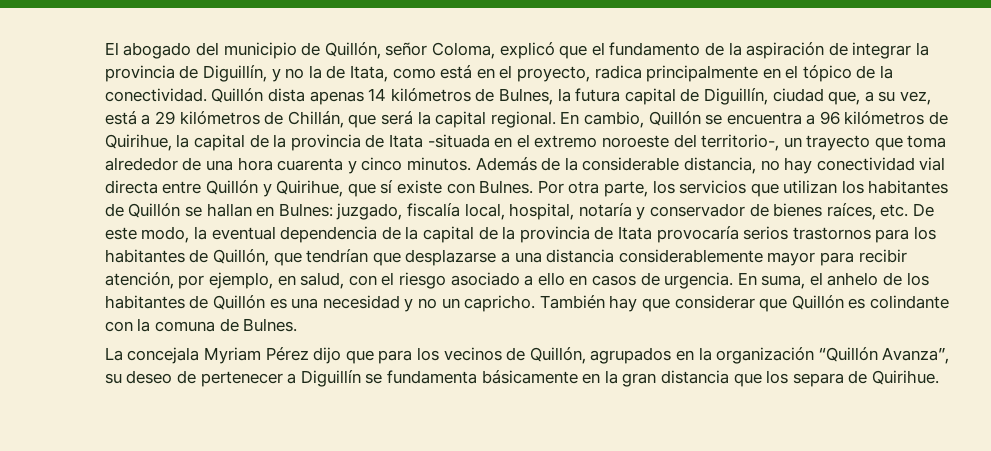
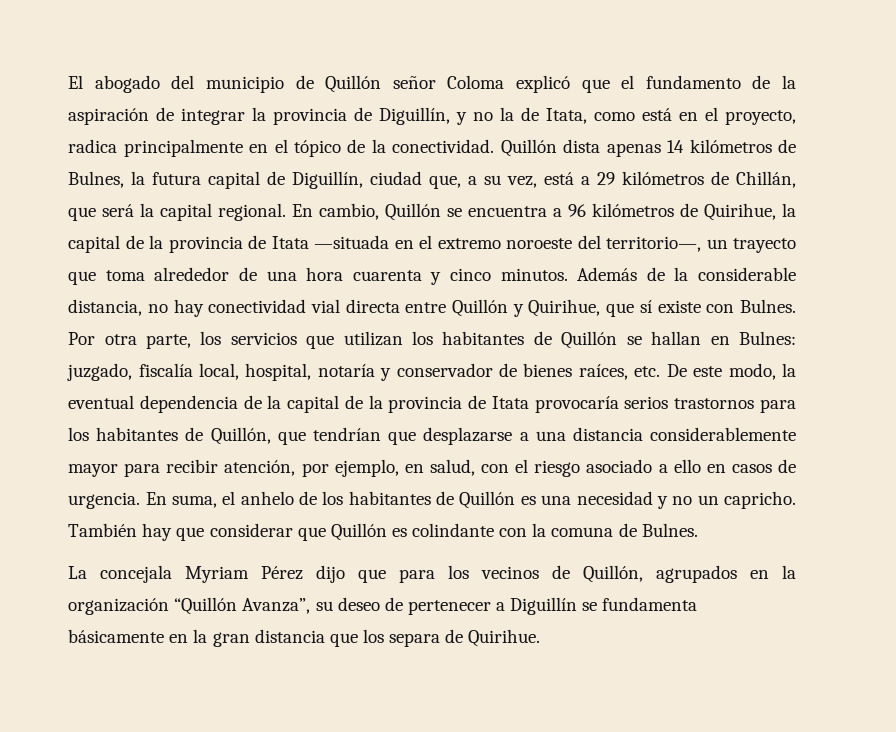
- El abogado del municipio de Quillón, señor Coloma, explicó que el fundamento de la aspiración de integrar la provincia de Diguillín, y no la de Itata, como está en el proyecto, radica principalmente en el tópico de la conectividad.
+ El abogado del municipio de Quillón señor Coloma explicó que el fundamento de la aspiración de integrar la provincia de Diguillín, y no la de Itata, como está en el proyecto, radica principalmente en el tópico de la conectividad.
- En cambio, Quillón se encuentra a 96 kilómetros de Quirihue, la capital de la provincia de Itata -situada en el extremo noroeste del territorio-, un trayecto que toma alrededor de una hora cuarenta y cinco minutos.
+ En cambio, Quillón se encuentra a 96 kilómetros de Quirihue, la capital de la provincia de Itata —situada en el extremo noroeste del territorio—, un trayecto que toma alrededor de una hora cuarenta y cinco minutos.

